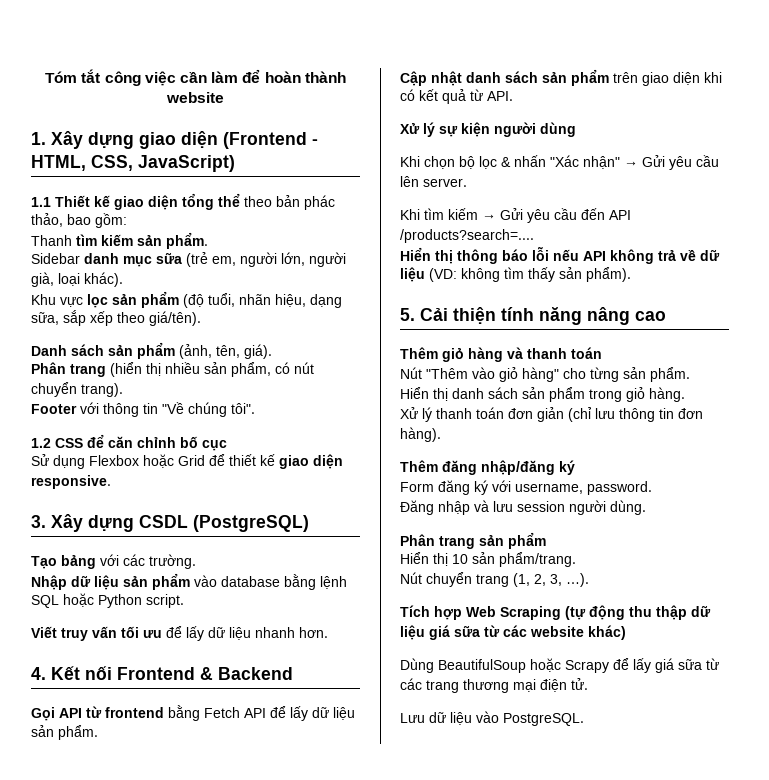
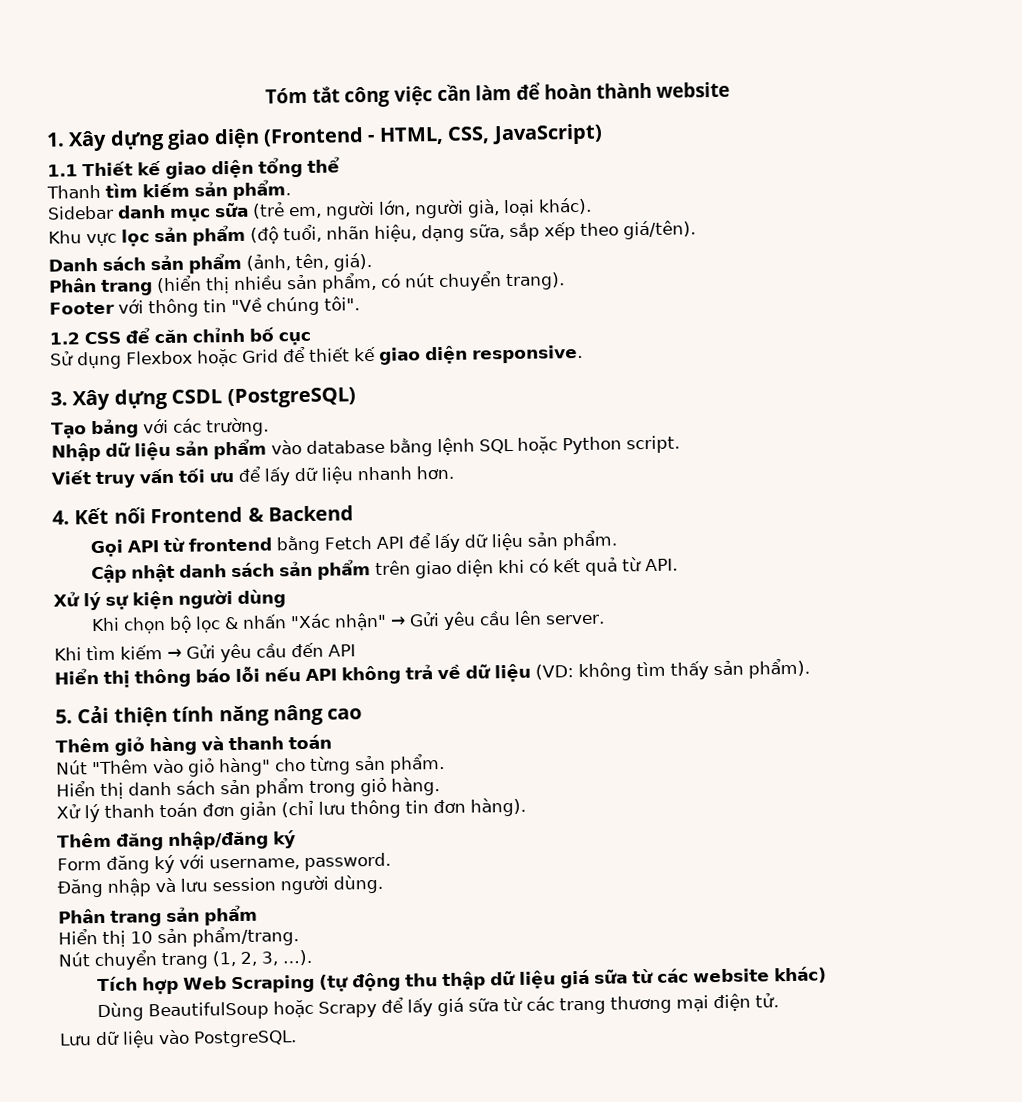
- 1.1 Thiết kế giao diện tổng thể theo bản phác thảo, bao gồm:
+ 1.1 Thiết kế giao diện tổng thể
- Khi tìm kiếm → Gửi yêu cầu đến API /products?search=....
+ Khi tìm kiếm → Gửi yêu cầu đến API

